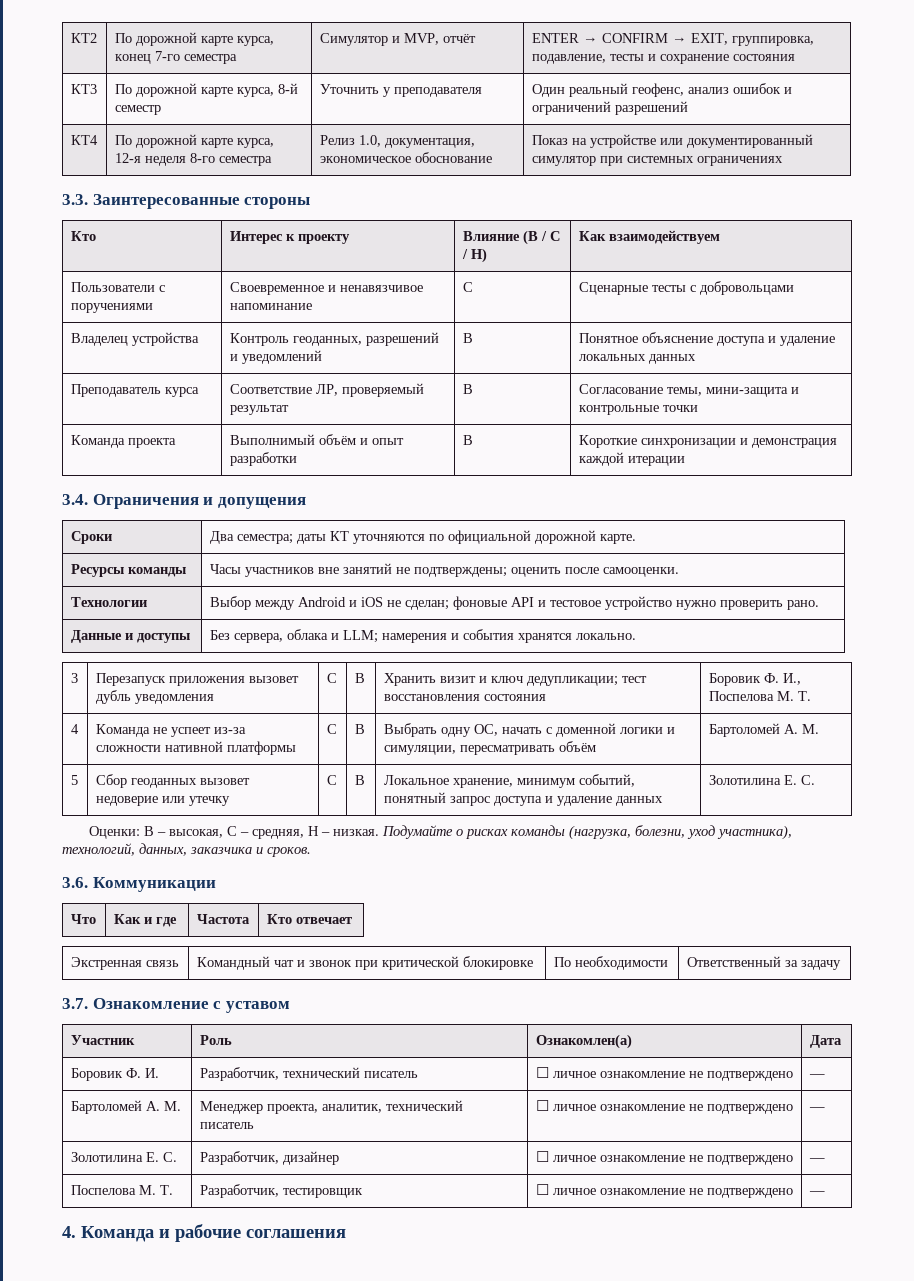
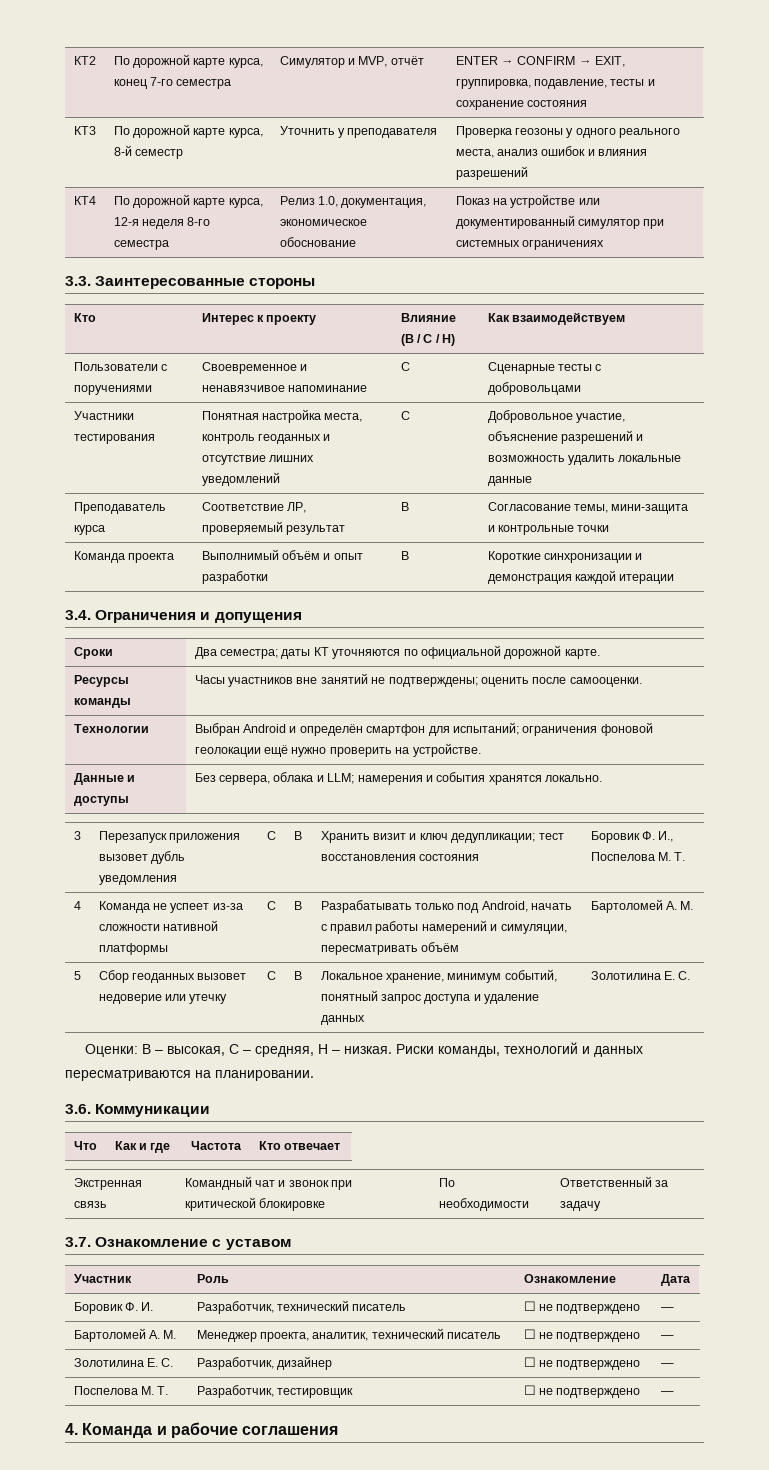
- КТ3 | По дорожной карте курса, 8-й семестр | Уточнить у преподавателя | Один реальный геофенс, анализ ошибок и ограничений разрешений
+ КТ3 | По дорожной карте курса, 8-й семестр | Уточнить у преподавателя | Проверка геозоны у одного реального места, анализ ошибок и влияния разрешений
- Владелец устройства | Контроль геоданных, разрешений и уведомлений | В | Понятное объяснение доступа и удаление локальных данных
+ Участники тестирования | Понятная настройка места, контроль геоданных и отсутствие лишних уведомлений | С | Добровольное участие, объяснение разрешений и возможность удалить локальные данные
- Технологии | Выбор между Android и iOS не сделан; фоновые API и тестовое устройство нужно проверить рано.
+ Технологии | Выбран Android и определён смартфон для испытаний; ограничения фоновой геолокации ещё нужно проверить на устройстве.
- 4 | Команда не успеет из-за сложности нативной платформы | С | В | Выбрать одну ОС, начать с доменной логики и симуляции, пересматривать объём | Бартоломей А. М.
+ 4 | Команда не успеет из-за сложности нативной платформы | С | В | Разрабатывать только под Android, начать с правил работы намерений и симуляции, пересматривать объём | Бартоломей А. М.
- Подумайте о рисках команды (нагрузка, болезни, уход участника), технологий, данных, заказчика и сроков.
+ Риски команды, технологий и данных пересматриваются на планировании.
- Участник | Роль | Ознакомлен(а) | Дата
+ Участник | Роль | Ознакомление | Дата
- Боровик Ф. И. | Разработчик, технический писатель | ☐ личное ознакомление не подтверждено | —
+ Боровик Ф. И. | Разработчик, технический писатель | ☐ не подтверждено | —
- Бартоломей А. М. | Менеджер проекта, аналитик, технический писатель | ☐ личное ознакомление не подтверждено | —
+ Бартоломей А. М. | Менеджер проекта, аналитик, технический писатель | ☐ не подтверждено | —
- Золотилина Е. С. | Разработчик, дизайнер | ☐ личное ознакомление не подтверждено | —
+ Золотилина Е. С. | Разработчик, дизайнер | ☐ не подтверждено | —
- Поспелова М. Т. | Разработчик, тестировщик | ☐ личное ознакомление не подтверждено | —
+ Поспелова М. Т. | Разработчик, тестировщик | ☐ не подтверждено | —

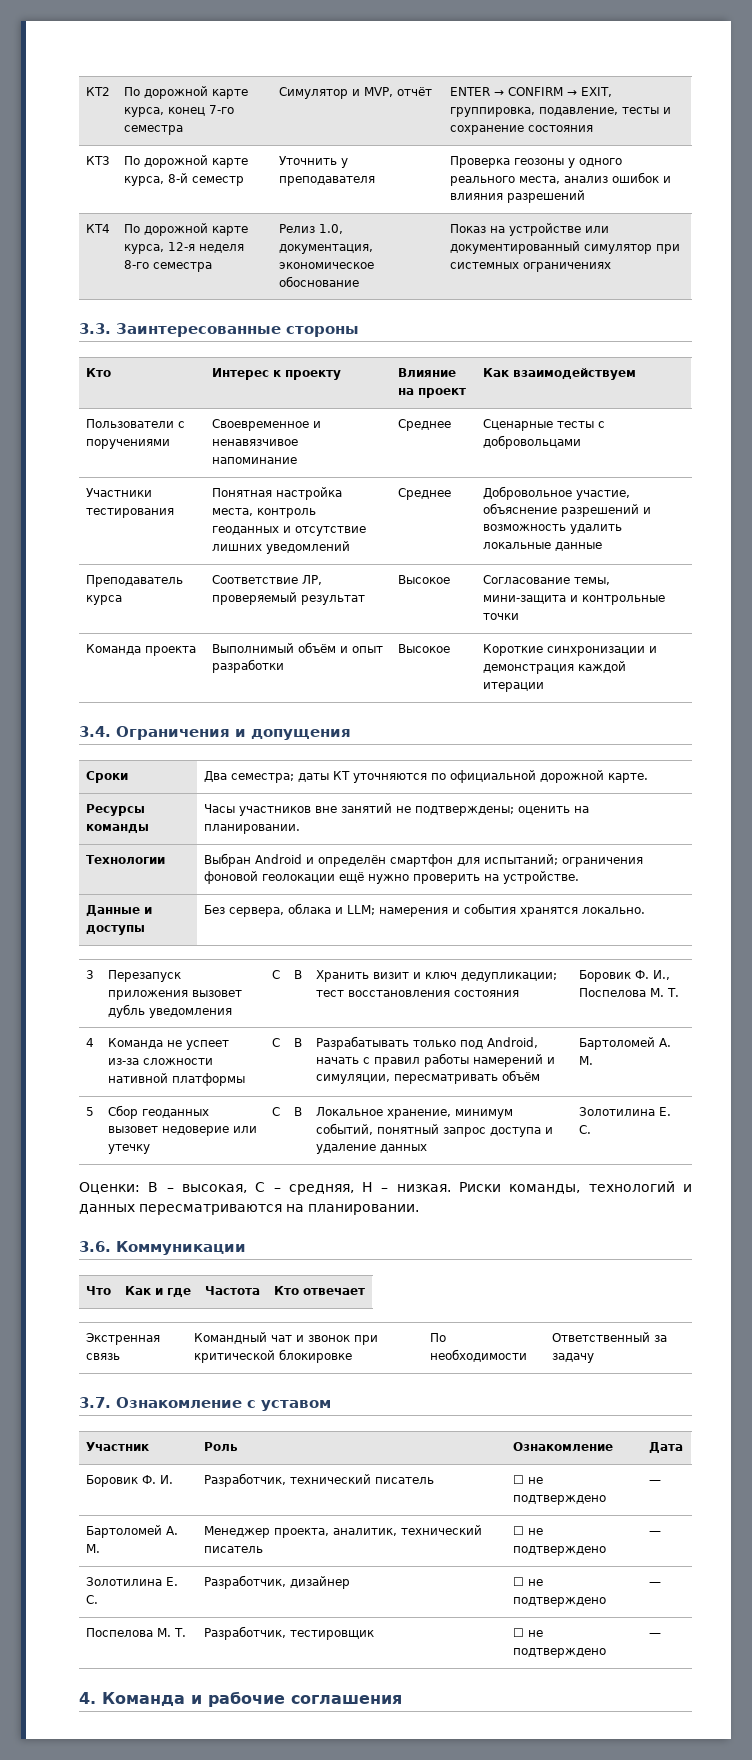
- Кто | Интерес к проекту | Влияние (В / С / Н) | Как взаимодействуем
+ Кто | Интерес к проекту | Влияние на проект | Как взаимодействуем
- Пользователи с поручениями | Своевременное и ненавязчивое напоминание | С | Сценарные тесты с добровольцами
+ Пользователи с поручениями | Своевременное и ненавязчивое напоминание | Среднее | Сценарные тесты с добровольцами
- Участники тестирования | Понятная настройка места, контроль геоданных и отсутствие лишних уведомлений | С | Добровольное участие, объяснение разрешений и возможность удалить локальные данные
+ Участники тестирования | Понятная настройка места, контроль геоданных и отсутствие лишних уведомлений | Среднее | Добровольное участие, объяснение разрешений и возможность удалить локальные данные
- Преподаватель курса | Соответствие ЛР, проверяемый результат | В | Согласование темы, мини-защита и контрольные точки
+ Преподаватель курса | Соответствие ЛР, проверяемый результат | Высокое | Согласование темы, мини-защита и контрольные точки
- Команда проекта | Выполнимый объём и опыт разработки | В | Короткие синхронизации и демонстрация каждой итерации
+ Команда проекта | Выполнимый объём и опыт разработки | Высокое | Короткие синхронизации и демонстрация каждой итерации
- Ресурсы команды | Часы участников вне занятий не подтверждены; оценить после самооценки.
+ Ресурсы команды | Часы участников вне занятий не подтверждены; оценить на планировании.

